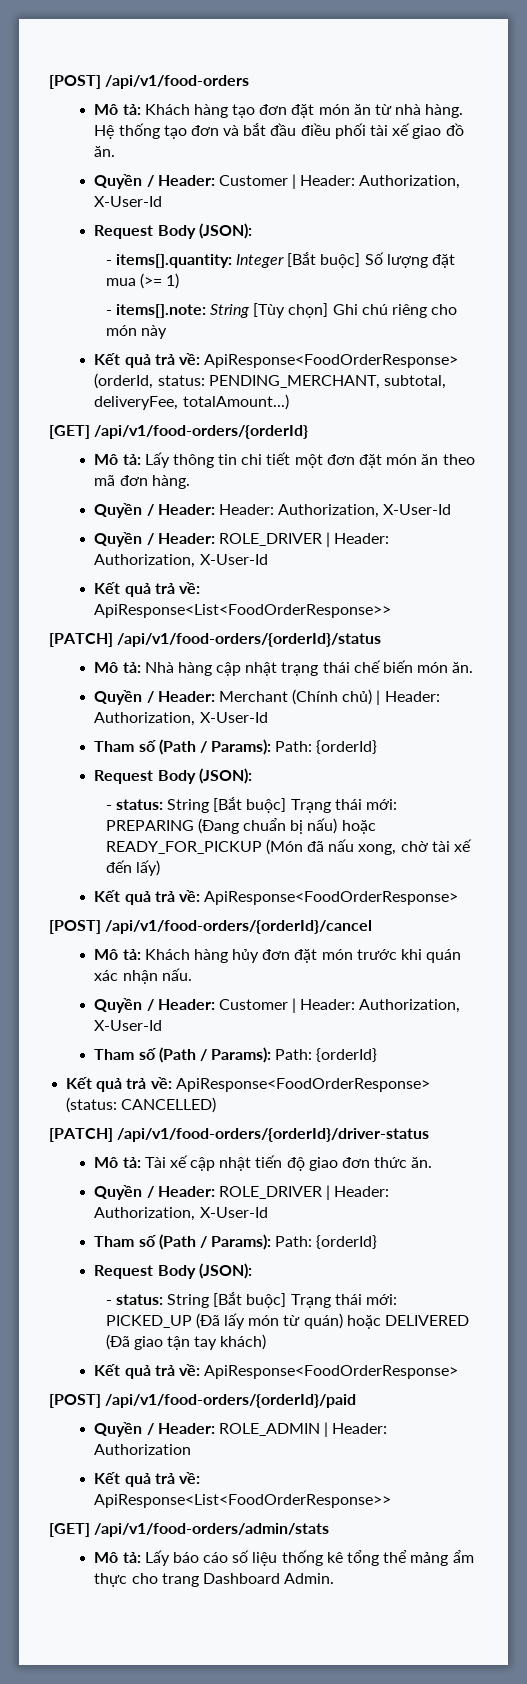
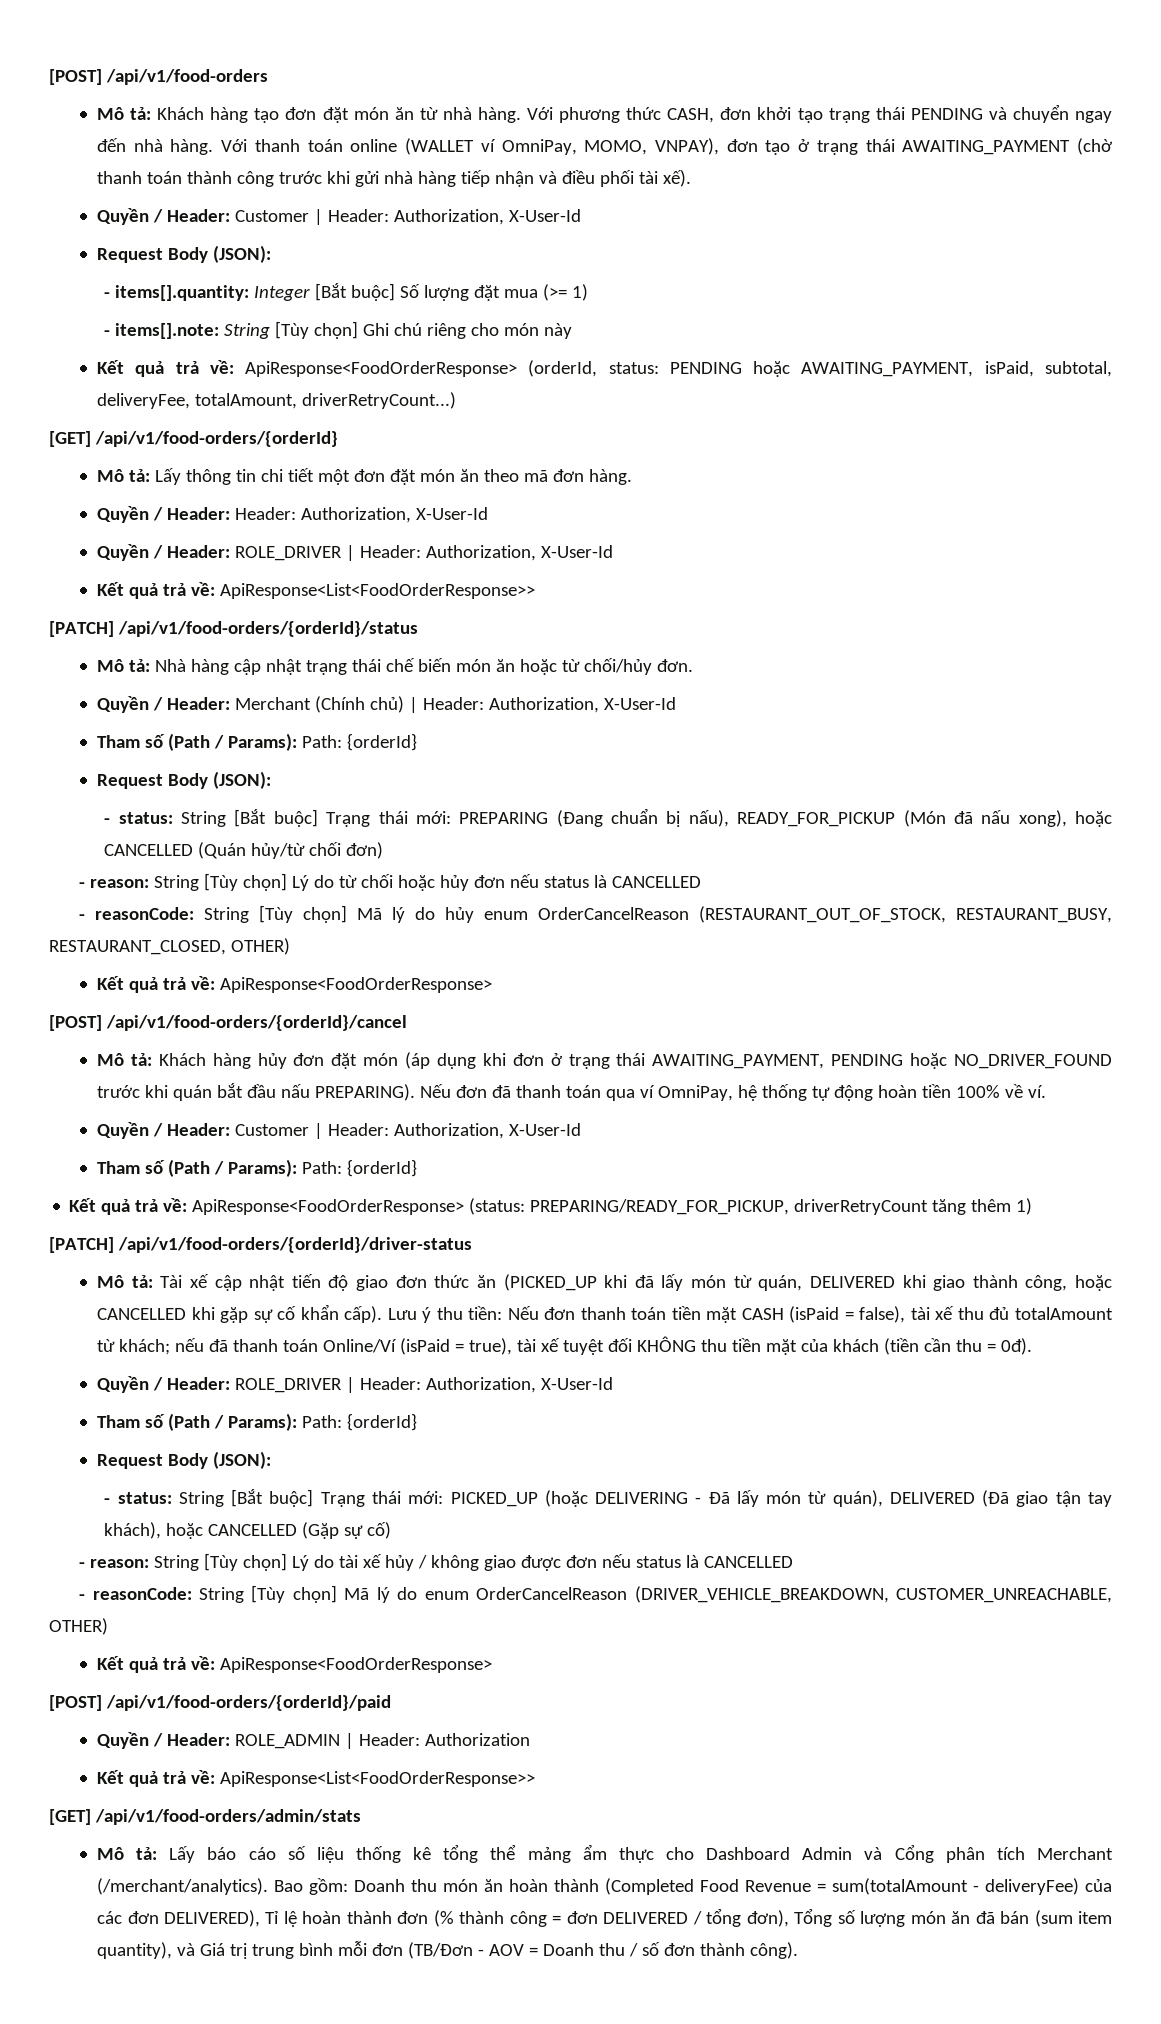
- Hệ thống tạo đơn và bắt đầu điều phối tài xế giao đồ ăn.
+ Với phương thức CASH, đơn khởi tạo trạng thái PENDING và chuyển ngay đến nhà hàng. Với thanh toán online (WALLET ví OmniPay, MOMO, VNPAY), đơn tạo ở trạng thái AWAITING_PAYMENT (chờ thanh toán thành công trước khi gửi nhà hàng tiếp nhận và điều phối tài xế).
- Kết quả trả về: ApiResponse<FoodOrderResponse> (orderId, status: PENDING_MERCHANT, subtotal, deliveryFee, totalAmount...)
+ Kết quả trả về: ApiResponse<FoodOrderResponse> (orderId, status: PENDING hoặc AWAITING_PAYMENT, isPaid, subtotal, deliveryFee, totalAmount, driverRetryCount...)
- Mô tả: Nhà hàng cập nhật trạng thái chế biến món ăn.
+ Mô tả: Nhà hàng cập nhật trạng thái chế biến món ăn hoặc từ chối/hủy đơn.
- - status: String [Bắt buộc] Trạng thái mới: PREPARING (Đang chuẩn bị nấu) hoặc READY_FOR_PICKUP (Món đã nấu xong, chờ tài xế đến lấy)
+ - status: String [Bắt buộc] Trạng thái mới: PREPARING (Đang chuẩn bị nấu), READY_FOR_PICKUP (Món đã nấu xong), hoặc CANCELLED (Quán hủy/từ chối đơn)
+ - reason: String [Tùy chọn] Lý do từ chối hoặc hủy đơn nếu status là CANCELLED
+ - reasonCode: String [Tùy chọn] Mã lý do hủy enum OrderCancelReason (RESTAURANT_OUT_OF_STOCK, RESTAURANT_BUSY, RESTAURANT_CLOSED, OTHER)
- Mô tả: Khách hàng hủy đơn đặt món trước khi quán xác nhận nấu.
+ Mô tả: Khách hàng hủy đơn đặt món (áp dụng khi đơn ở trạng thái AWAITING_PAYMENT, PENDING hoặc NO_DRIVER_FOUND trước khi quán bắt đầu nấu PREPARING). Nếu đơn đã thanh toán qua ví OmniPay, hệ thống tự động hoàn tiền 100% về ví.
- Kết quả trả về: ApiResponse<FoodOrderResponse> (status: CANCELLED)
+ Kết quả trả về: ApiResponse<FoodOrderResponse> (status: PREPARING/READY_FOR_PICKUP, driverRetryCount tăng thêm 1)
- Mô tả: Tài xế cập nhật tiến độ giao đơn thức ăn.
+ Mô tả: Tài xế cập nhật tiến độ giao đơn thức ăn (PICKED_UP khi đã lấy món từ quán, DELIVERED khi giao thành công, hoặc CANCELLED khi gặp sự cố khẩn cấp). Lưu ý thu tiền: Nếu đơn thanh toán tiền mặt CASH (isPaid = false), tài xế thu đủ totalAmount từ khách; nếu đã thanh toán Online/Ví (isPaid = true), tài xế tuyệt đối KHÔNG thu tiền mặt của khách (tiền cần thu = 0đ).
- - status: String [Bắt buộc] Trạng thái mới: PICKED_UP (Đã lấy món từ quán) hoặc DELIVERED (Đã giao tận tay khách)
+ - status: String [Bắt buộc] Trạng thái mới: PICKED_UP (hoặc DELIVERING - Đã lấy món từ quán), DELIVERED (Đã giao tận tay khách), hoặc CANCELLED (Gặp sự cố)
+ - reason: String [Tùy chọn] Lý do tài xế hủy / không giao được đơn nếu status là CANCELLED
+ - reasonCode: String [Tùy chọn] Mã lý do enum OrderCancelReason (DRIVER_VEHICLE_BREAKDOWN, CUSTOMER_UNREACHABLE, OTHER)
- Mô tả: Lấy báo cáo số liệu thống kê tổng thể mảng ẩm thực cho trang Dashboard Admin.
+ Mô tả: Lấy báo cáo số liệu thống kê tổng thể mảng ẩm thực cho Dashboard Admin và Cổng phân tích Merchant (/merchant/analytics). Bao gồm: Doanh thu món ăn hoàn thành (Completed Food Revenue = sum(totalAmount - deliveryFee) của các đơn DELIVERED), Tỉ lệ hoàn thành đơn (% thành công = đơn DELIVERED / tổng đơn), Tổng số lượng món ăn đã bán (sum item quantity), và Giá trị trung bình mỗi đơn (TB/Đơn - AOV = Doanh thu / số đơn thành công).

